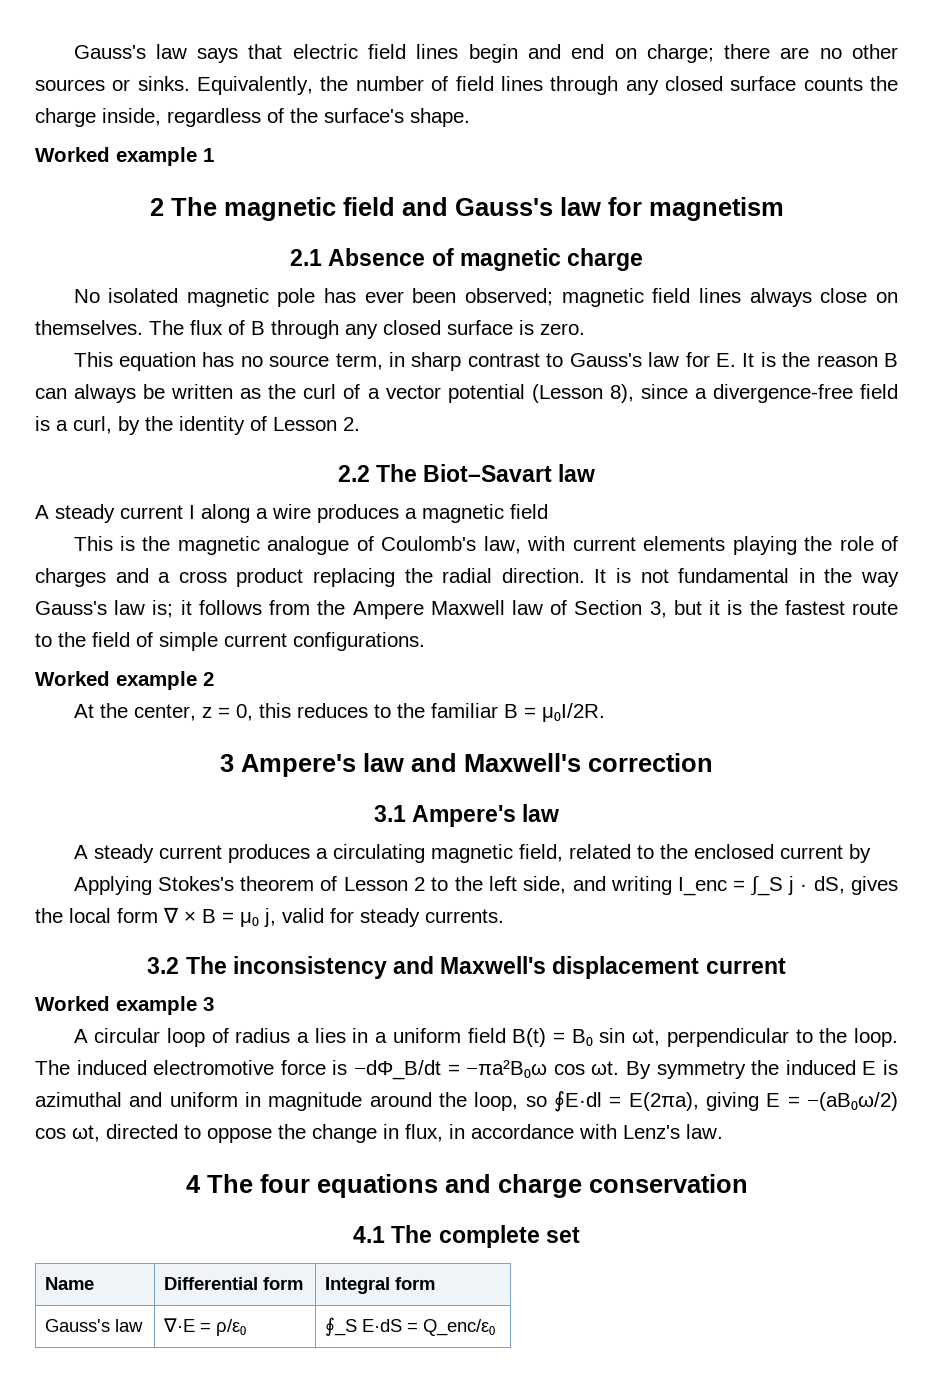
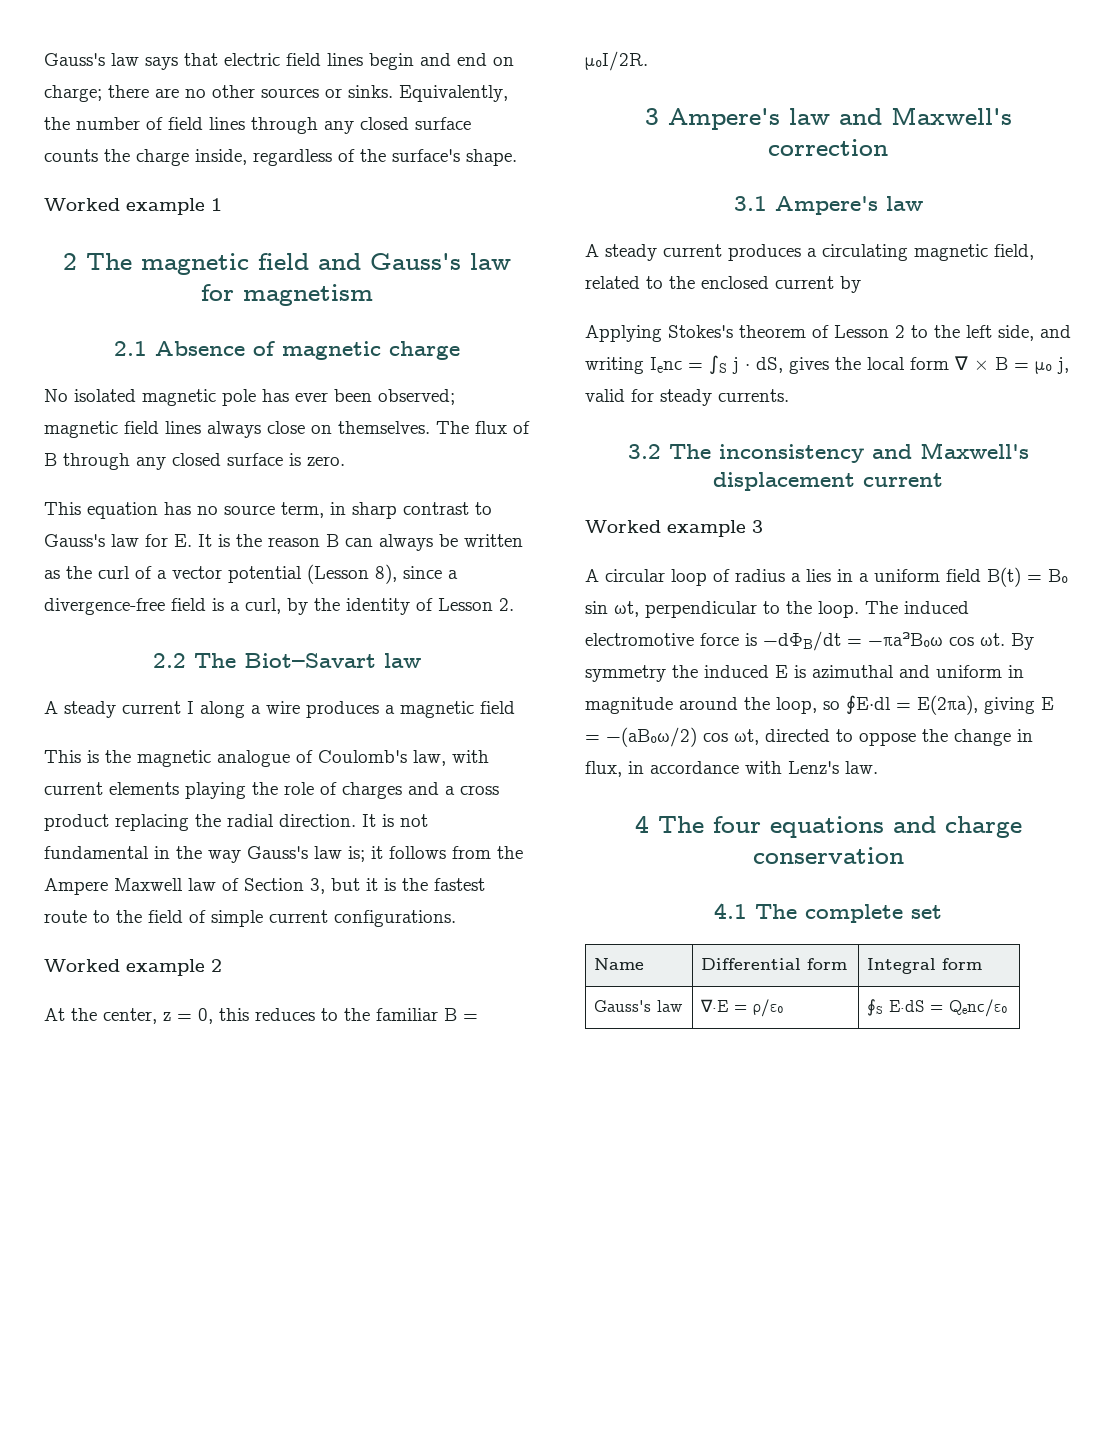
- Applying Stokes's theorem of Lesson 2 to the left side, and writing I_enc = ∫_S j · dS, gives the local form ∇ × B = μ₀ j, valid for steady currents.
+ Applying Stokes's theorem of Lesson 2 to the left side, and writing Ienc = ∫S j · dS, gives the local form ∇ × B = μ₀ j, valid for steady currents.
- The induced electromotive force is −dΦ_B/dt = −πa²B₀ω cos ωt.
+ The induced electromotive force is −dΦB/dt = −πa²B₀ω cos ωt.
- Gauss's law | ∇·E = ρ/ε₀ | ∮_S E·dS = Q_enc/ε₀
+ Gauss's law | ∇·E = ρ/ε₀ | ∮S E·dS = Qenc/ε₀

